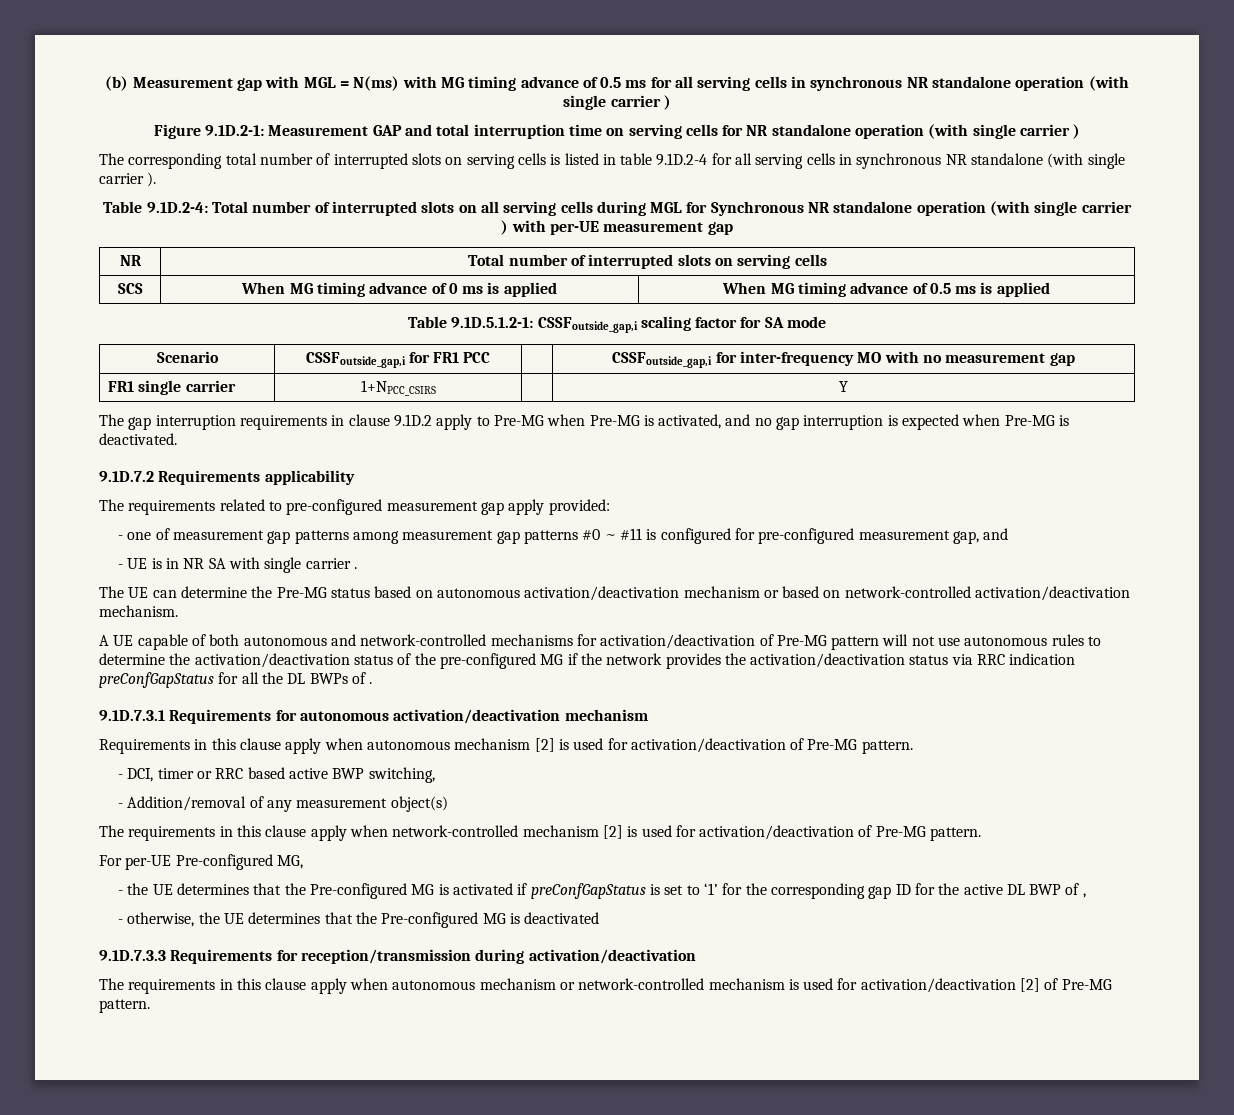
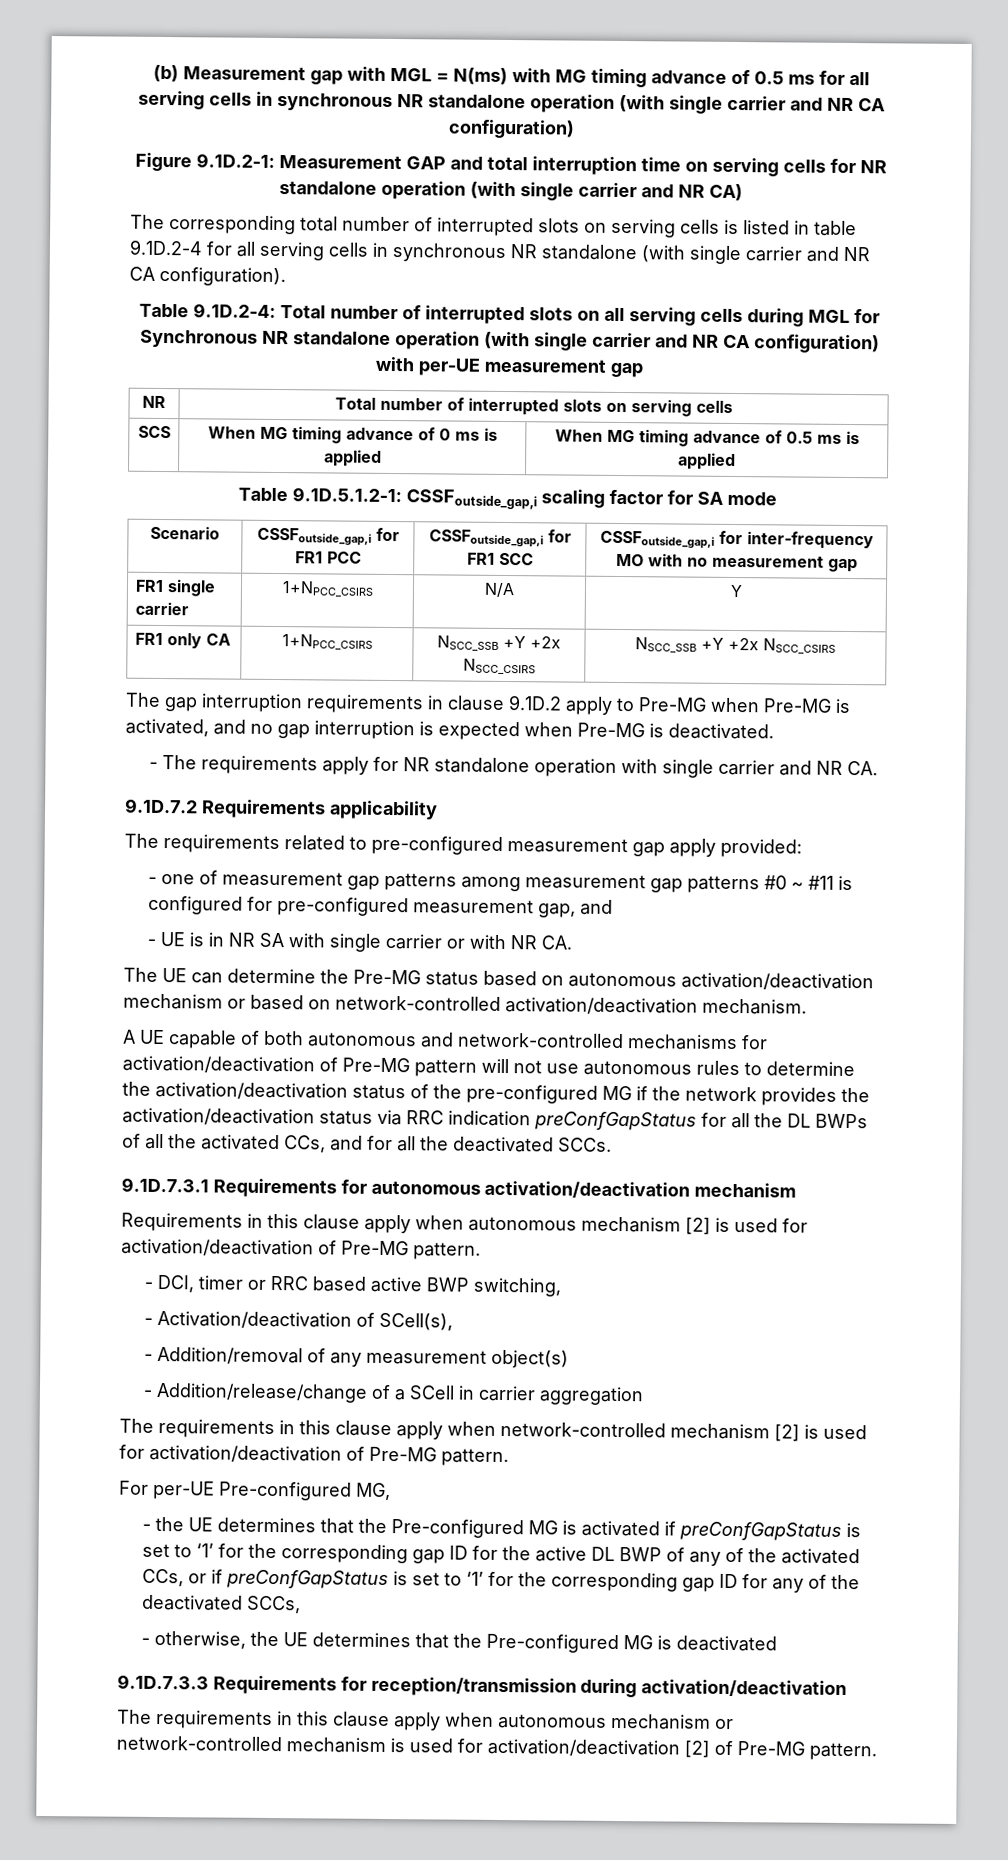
- (b) Measurement gap with MGL = N(ms) with MG timing advance of 0.5 ms for all serving cells in synchronous NR standalone operation (with single carrier )
+ (b) Measurement gap with MGL = N(ms) with MG timing advance of 0.5 ms for all serving cells in synchronous NR standalone operation (with single carrier and NR CA configuration)
- Figure 9.1D.2-1: Measurement GAP and total interruption time on serving cells for NR standalone operation (with single carrier )
+ Figure 9.1D.2-1: Measurement GAP and total interruption time on serving cells for NR standalone operation (with single carrier and NR CA)
- The corresponding total number of interrupted slots on serving cells is listed in table 9.1D.2-4 for all serving cells in synchronous NR standalone (with single carrier ).
+ The corresponding total number of interrupted slots on serving cells is listed in table 9.1D.2-4 for all serving cells in synchronous NR standalone (with single carrier and NR CA configuration).
- Table 9.1D.2-4: Total number of interrupted slots on all serving cells during MGL for Synchronous NR standalone operation (with single carrier ) with per-UE measurement gap
+ Table 9.1D.2-4: Total number of interrupted slots on all serving cells during MGL for Synchronous NR standalone operation (with single carrier and NR CA configuration) with per-UE measurement gap
- Scenario | CSSFoutside_gap,i for FR1 PCC | | CSSFoutside_gap,i for inter-frequency MO with no measurement gap
+ Scenario | CSSFoutside_gap,i for FR1 PCC | CSSFoutside_gap,i for FR1 SCC | CSSFoutside_gap,i for inter-frequency MO with no measurement gap
- FR1 single carrier | 1+NPCC_CSIRS | | Y
+ FR1 single carrier | 1+NPCC_CSIRS | N/A | Y
+ FR1 only CA | 1+NPCC_CSIRS | NSCC_SSB +Y +2x NSCC_CSIRS | NSCC_SSB +Y +2x NSCC_CSIRS
+ - The requirements apply for NR standalone operation with single carrier and NR CA.
- - UE is in NR SA with single carrier .
+ - UE is in NR SA with single carrier or with NR CA.
- A UE capable of both autonomous and network-controlled mechanisms for activation/deactivation of Pre-MG pattern will not use autonomous rules to determine the activation/deactivation status of the pre-configured MG if the network provides the activation/deactivation status via RRC indication preConfGapStatus for all the DL BWPs of .
+ A UE capable of both autonomous and network-controlled mechanisms for activation/deactivation of Pre-MG pattern will not use autonomous rules to determine the activation/deactivation status of the pre-configured MG if the network provides the activation/deactivation status via RRC indication preConfGapStatus for all the DL BWPs of all the activated CCs, and for all the deactivated SCCs.
+ - Activation/deactivation of SCell(s),
+ - Addition/release/change of a SCell in carrier aggregation
- - the UE determines that the Pre-configured MG is activated if preConfGapStatus is set to ‘1’ for the corresponding gap ID for the active DL BWP of ,
+ - the UE determines that the Pre-configured MG is activated if preConfGapStatus is set to ‘1’ for the corresponding gap ID for the active DL BWP of any of the activated CCs, or if preConfGapStatus is set to ‘1’ for the corresponding gap ID for any of the deactivated SCCs,

